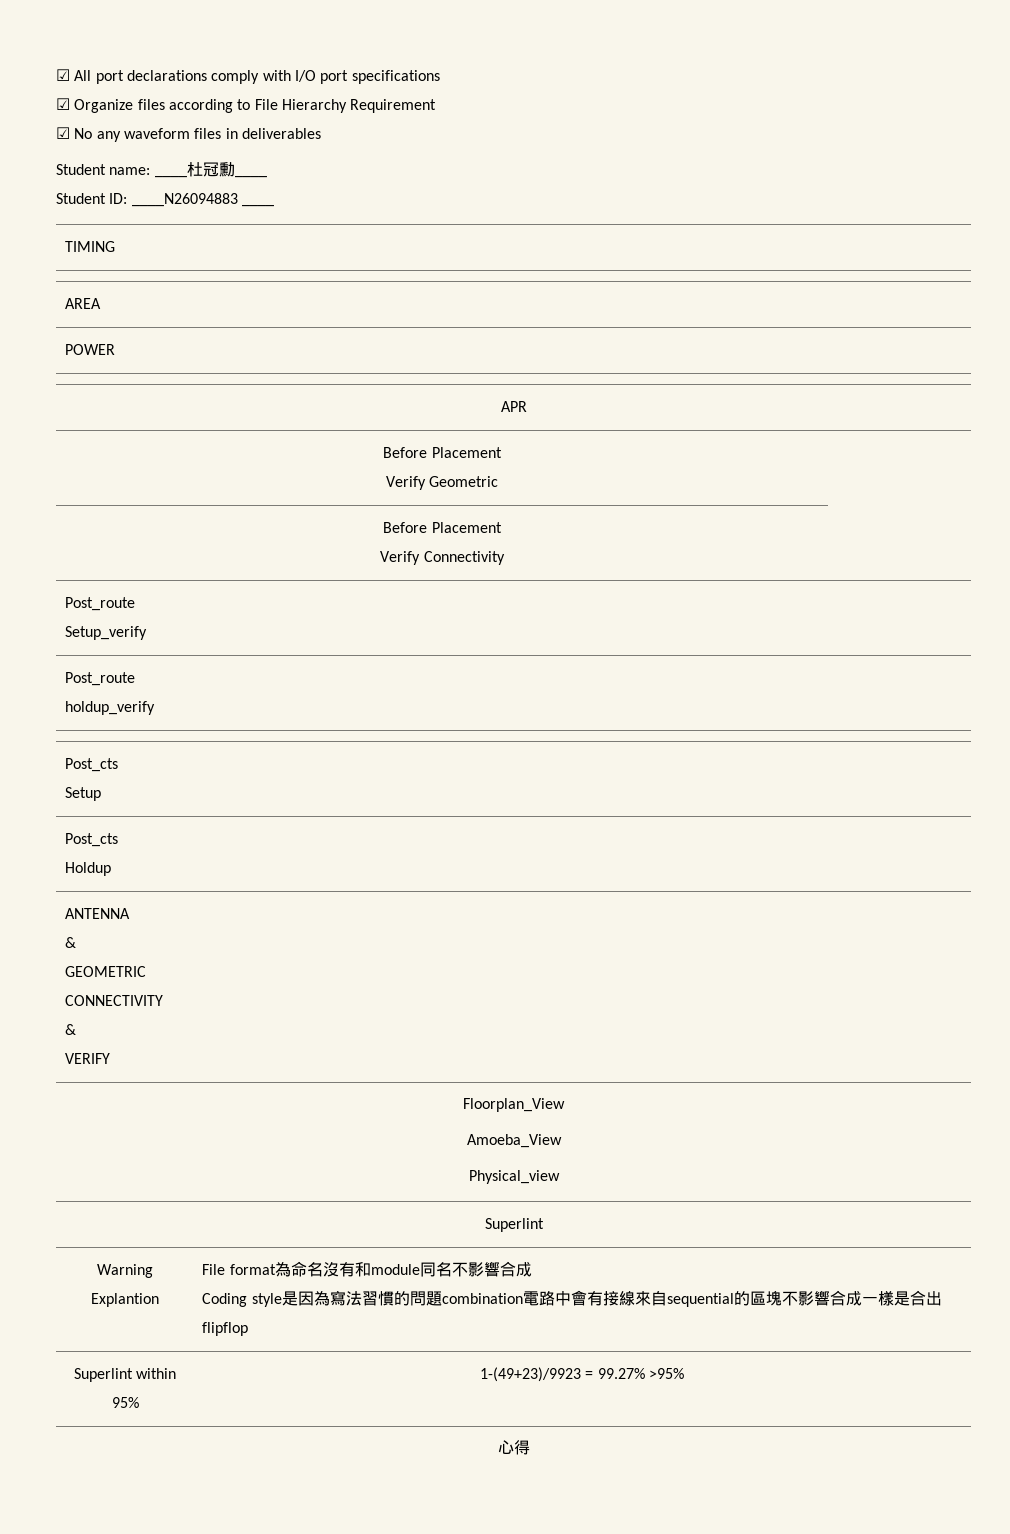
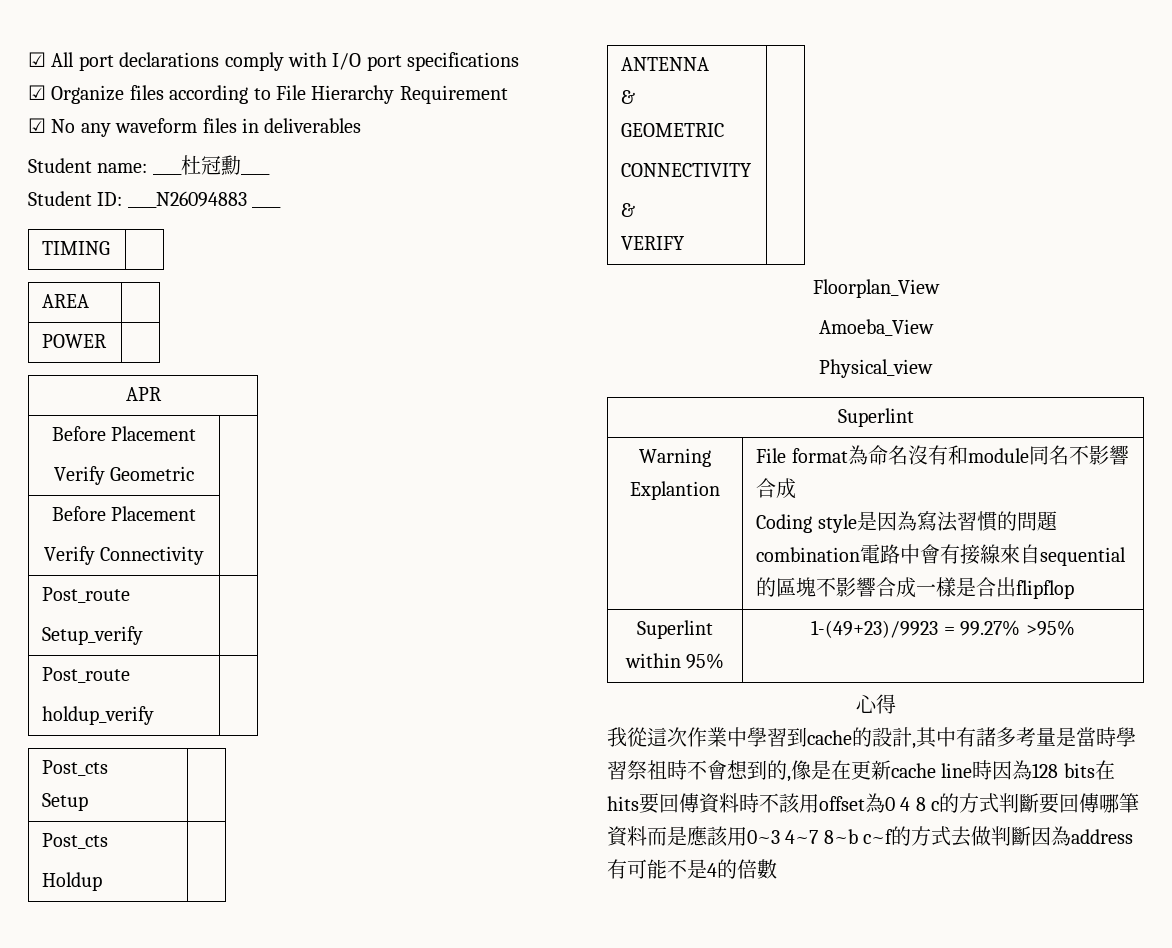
+ 我從這次作業中學習到cache的設計,其中有諸多考量是當時學習祭祖時不會想到的,像是在更新cache line時因為128 bits在hits要回傳資料時不該用offset為0 4 8 c的方式判斷要回傳哪筆資料而是應該用0~3 4~7 8~b c~f的方式去做判斷因為address有可能不是4的倍數

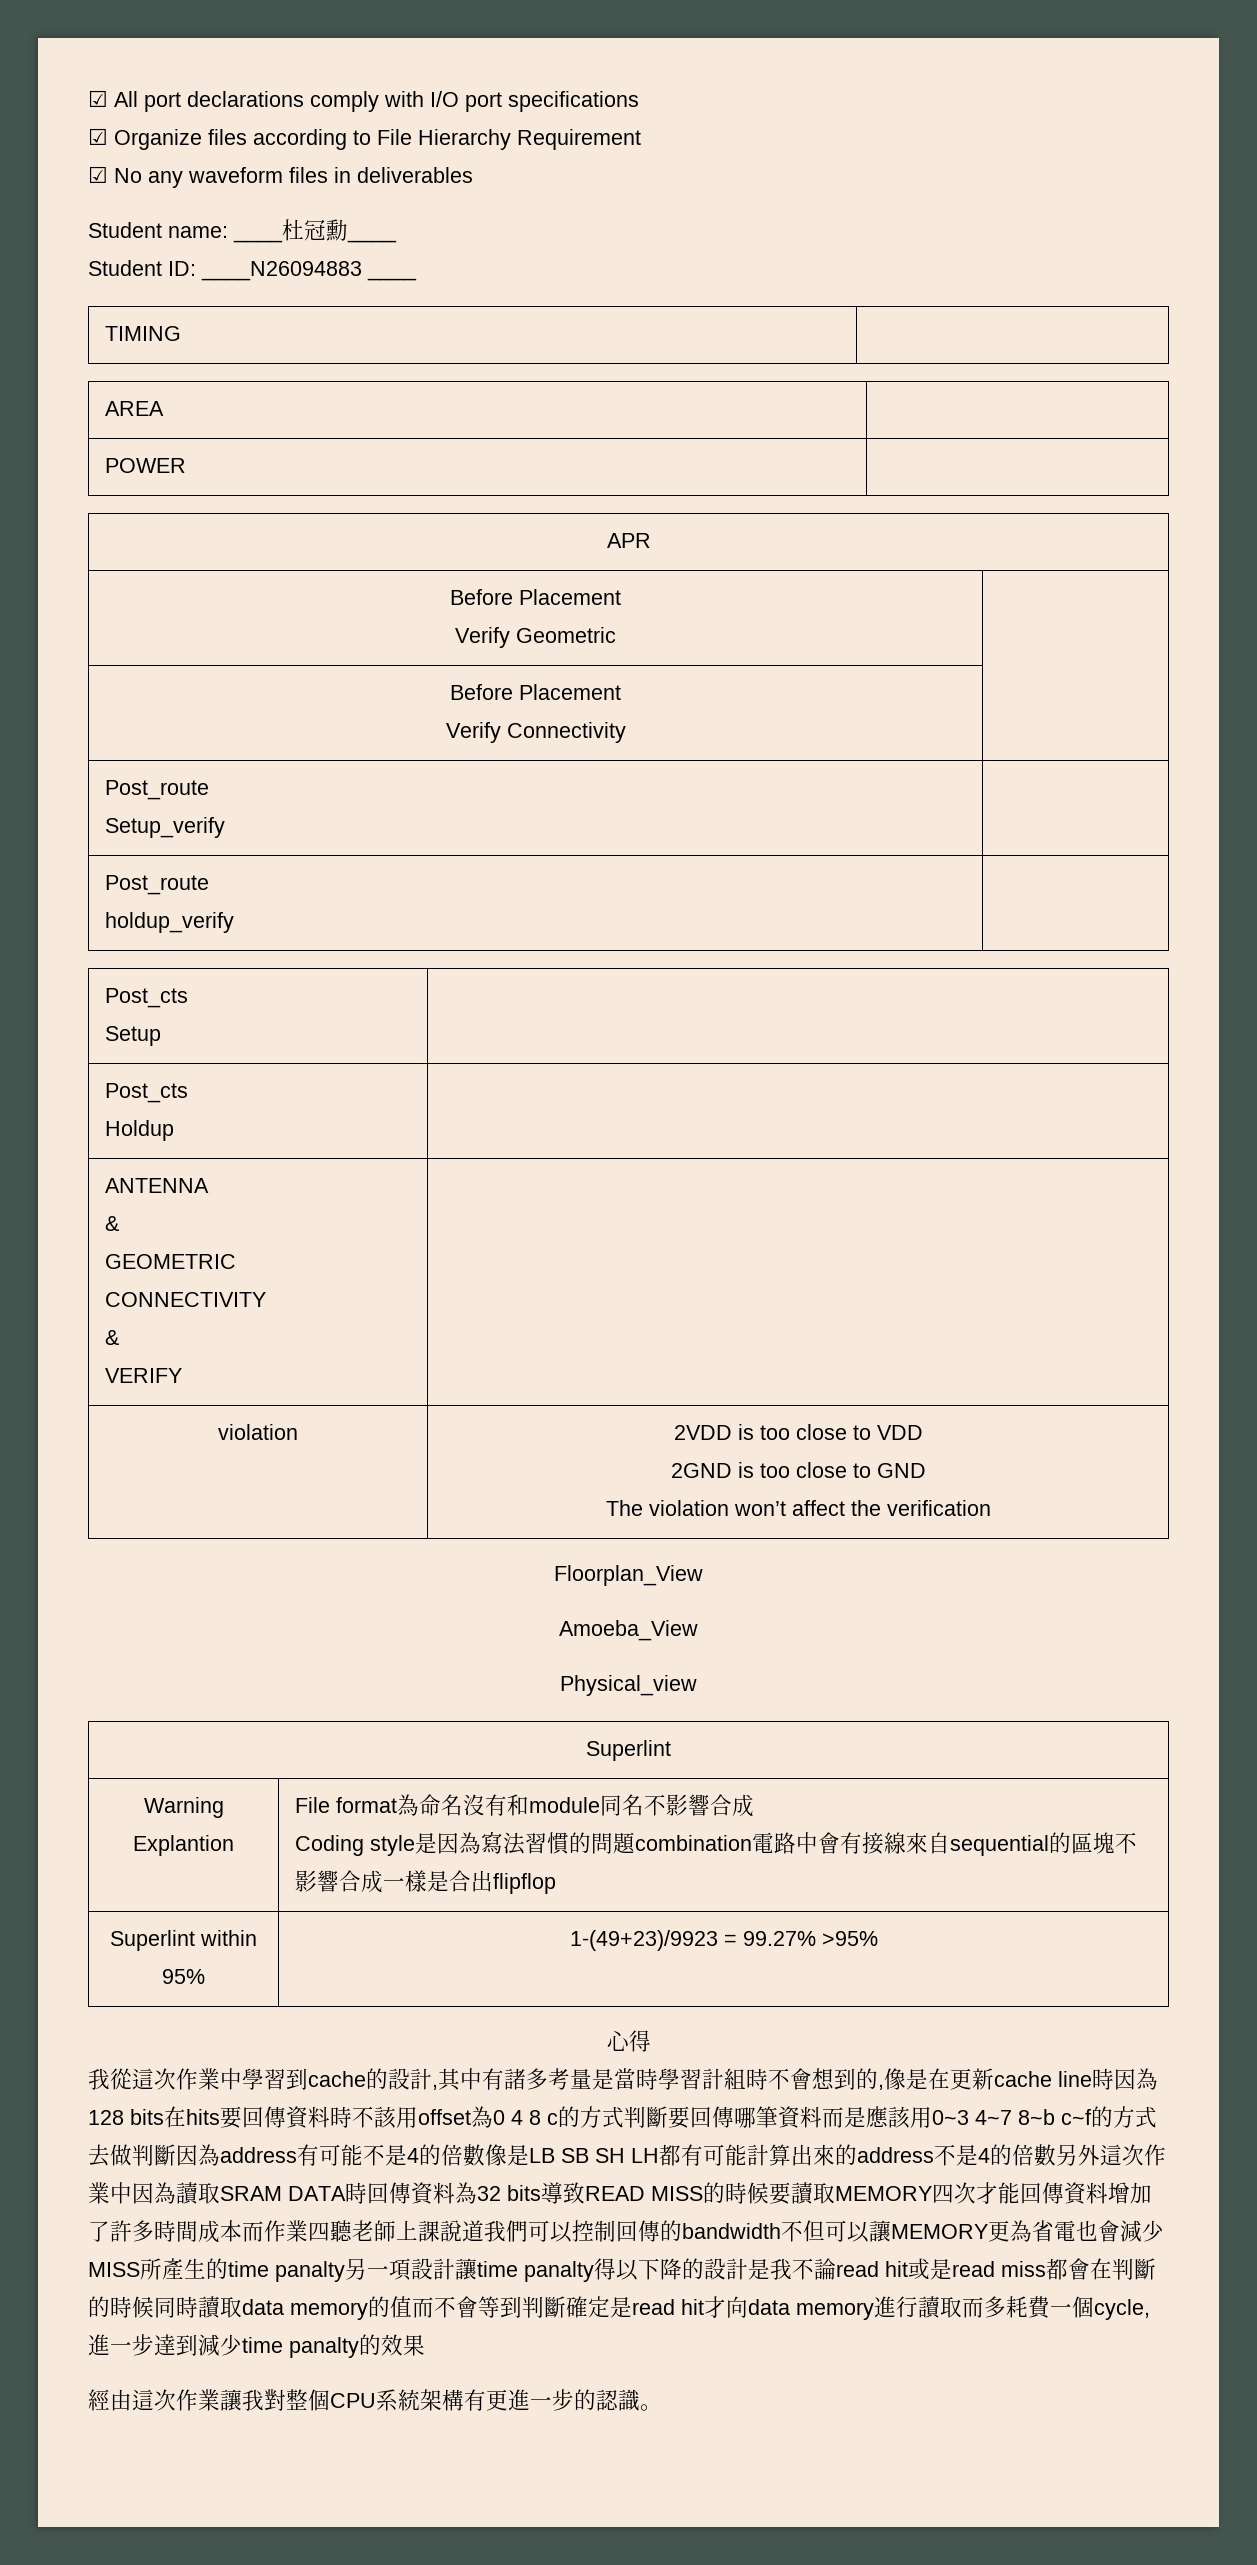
+ violation | 2VDD is too close to VDD
+ 2GND is too close to GND
+ The violation won’t affect the verification
- 我從這次作業中學習到cache的設計,其中有諸多考量是當時學習祭祖時不會想到的,像是在更新cache line時因為128 bits在hits要回傳資料時不該用offset為0 4 8 c的方式判斷要回傳哪筆資料而是應該用0~3 4~7 8~b c~f的方式去做判斷因為address有可能不是4的倍數
+ 我從這次作業中學習到cache的設計,其中有諸多考量是當時學習計組時不會想到的,像是在更新cache line時因為128 bits在hits要回傳資料時不該用offset為0 4 8 c的方式判斷要回傳哪筆資料而是應該用0~3 4~7 8~b c~f的方式去做判斷因為address有可能不是4的倍數像是LB SB SH LH都有可能計算出來的address不是4的倍數另外這次作業中因為讀取SRAM DATA時回傳資料為32 bits導致READ MISS的時候要讀取MEMORY四次才能回傳資料增加了許多時間成本而作業四聽老師上課說道我們可以控制回傳的bandwidth不但可以讓MEMORY更為省電也會減少MISS所產生的time panalty另一項設計讓time panalty得以下降的設計是我不論read hit或是read miss都會在判斷的時候同時讀取data memory的值而不會等到判斷確定是read hit才向data memory進行讀取而多耗費一個cycle,進一步達到減少time panalty的效果
+ 經由這次作業讓我對整個CPU系統架構有更進一步的認識。

